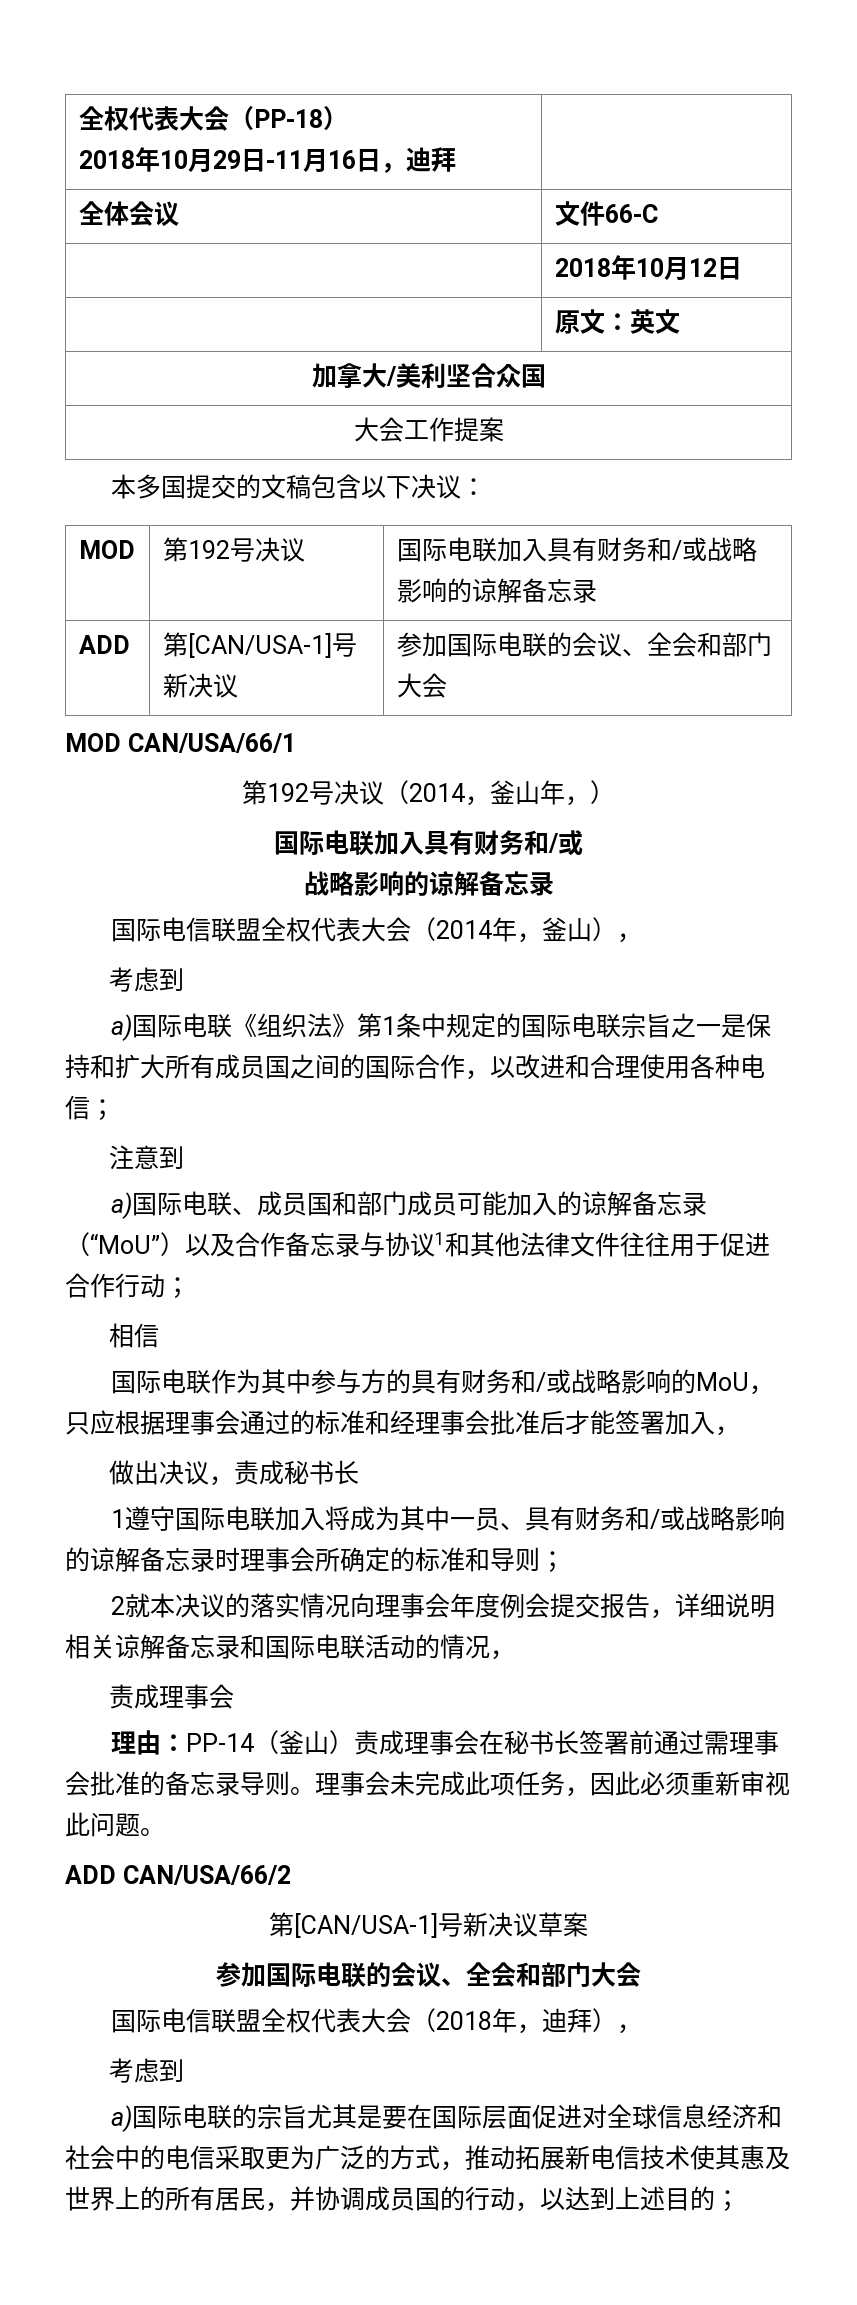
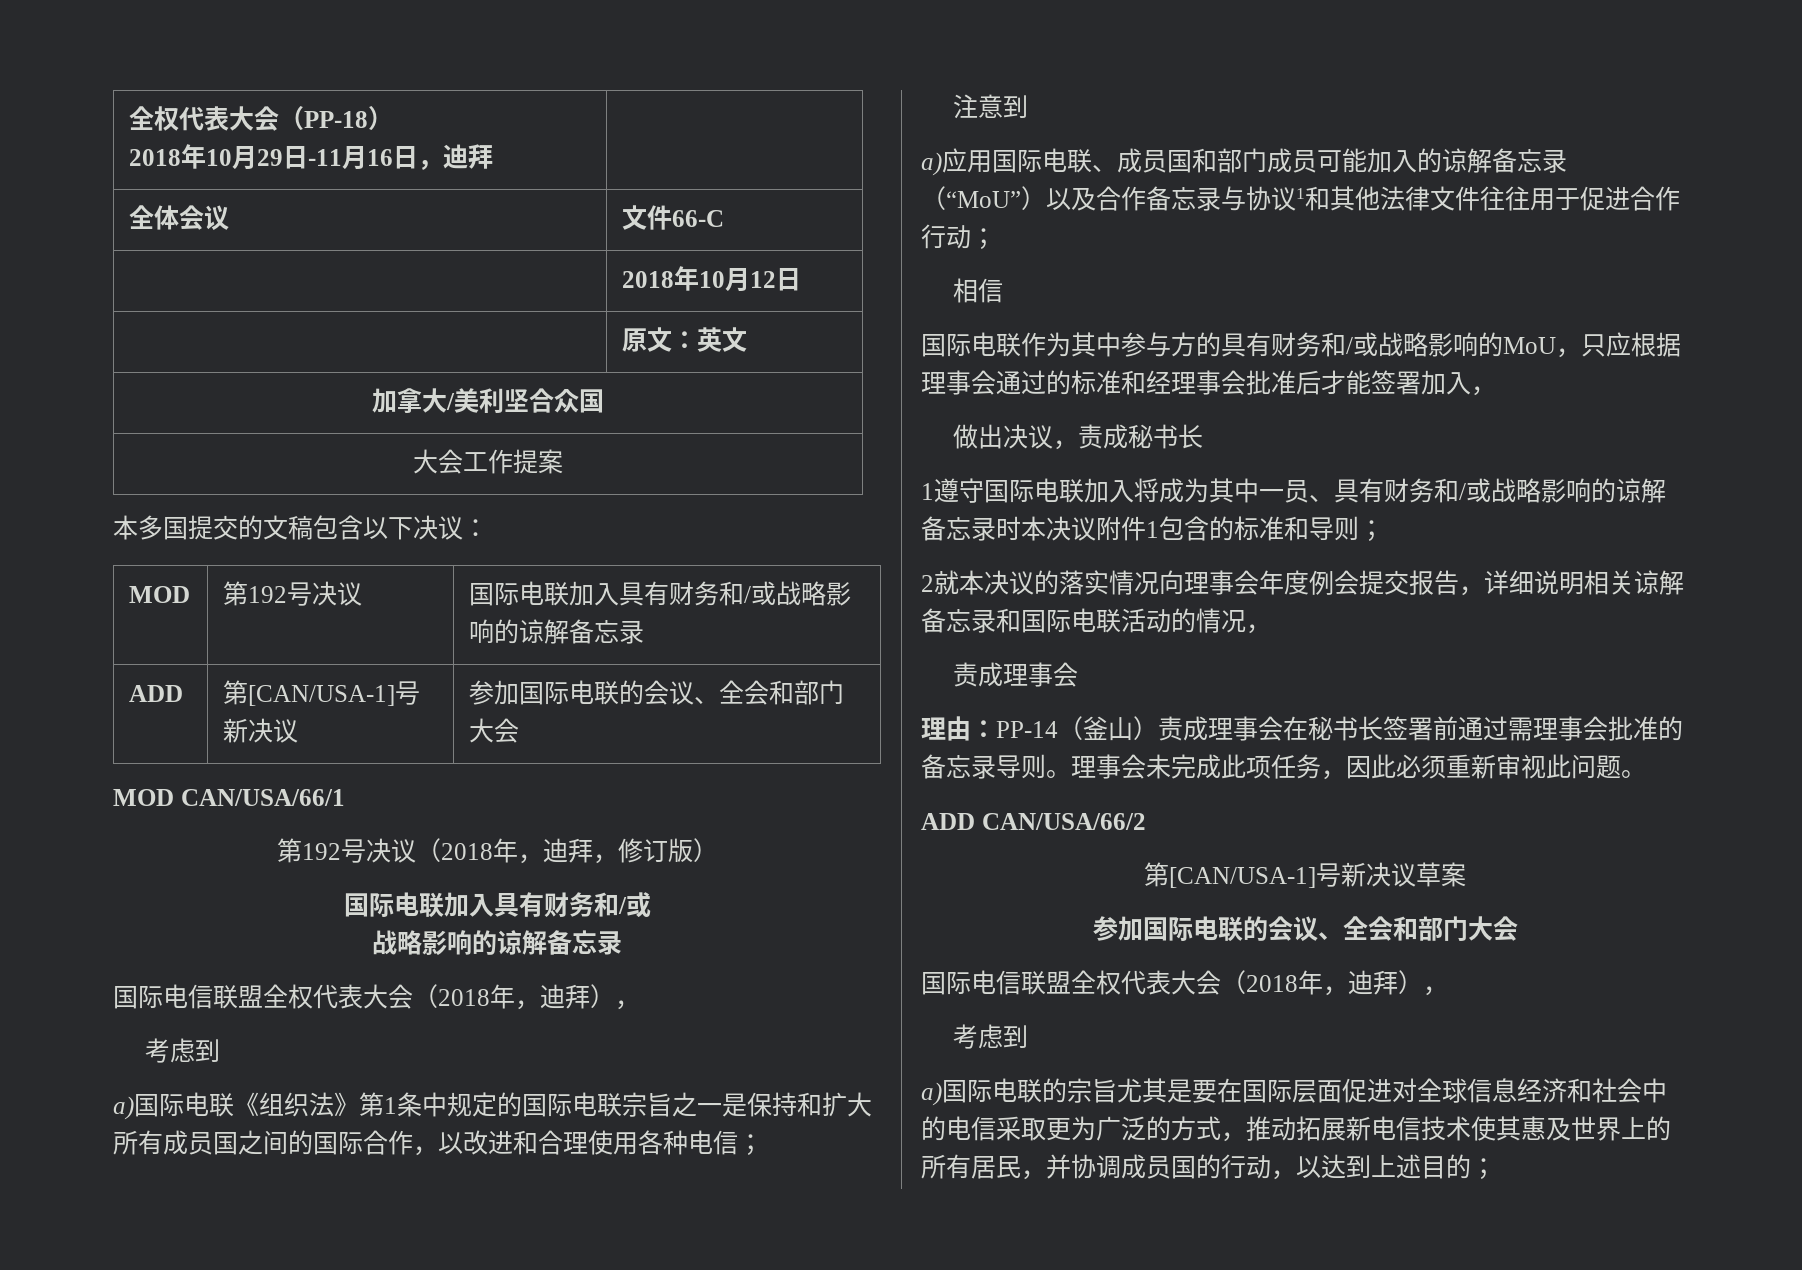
- 第192号决议（2014，釜山年，）
+ 第192号决议（2018年，迪拜，修订版）
  国际电联加入具有财务和/或
  战略影响的谅解备忘录
- 国际电信联盟全权代表大会（2014年，釜山），
+ 国际电信联盟全权代表大会（2018年，迪拜），
- a)国际电联、成员国和部门成员可能加入的谅解备忘录（“MoU”）以及合作备忘录与协议1和其他法律文件往往用于促进合作行动；
+ a)应用国际电联、成员国和部门成员可能加入的谅解备忘录（“MoU”）以及合作备忘录与协议1和其他法律文件往往用于促进合作行动；
- 1遵守国际电联加入将成为其中一员、具有财务和/或战略影响的谅解备忘录时理事会所确定的标准和导则；
+ 1遵守国际电联加入将成为其中一员、具有财务和/或战略影响的谅解备忘录时本决议附件1包含的标准和导则；

